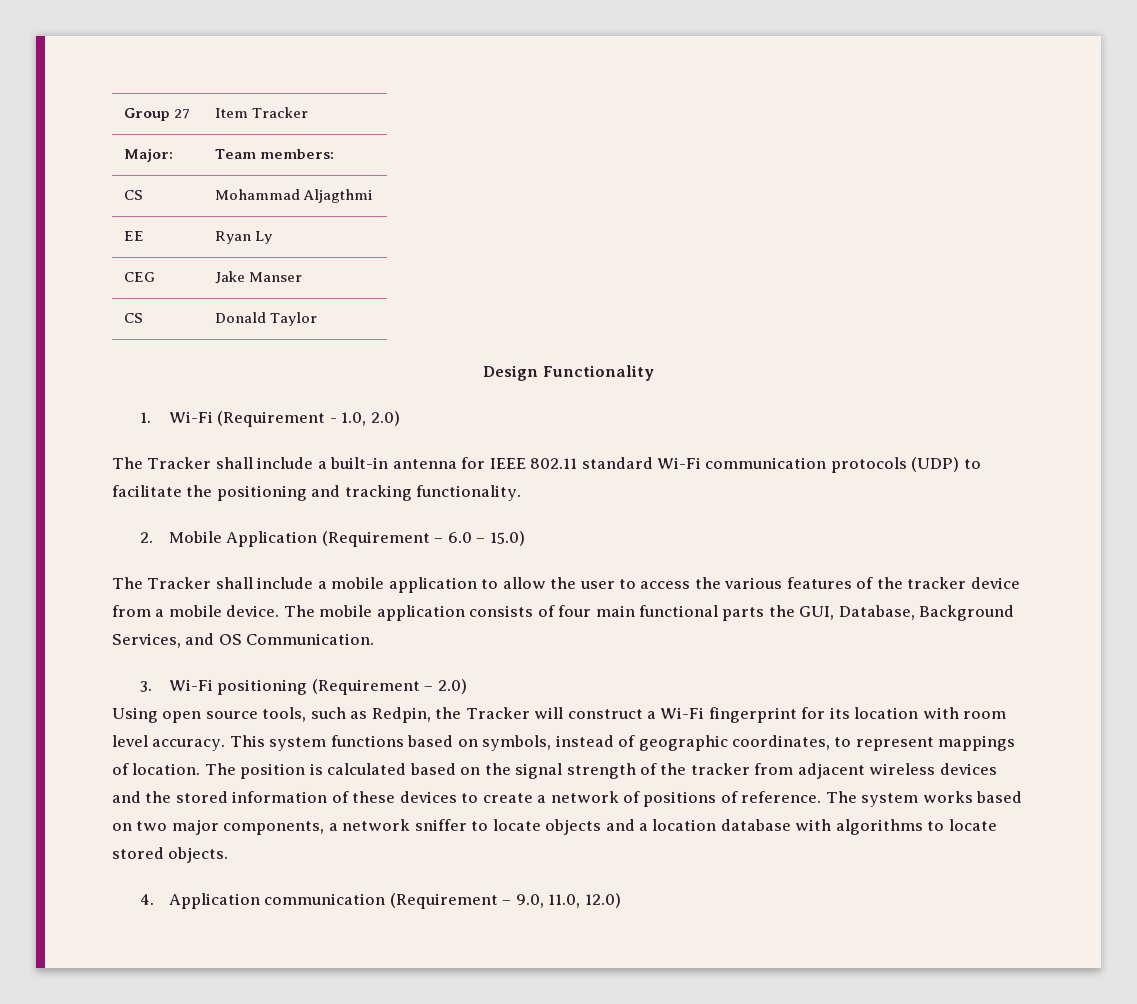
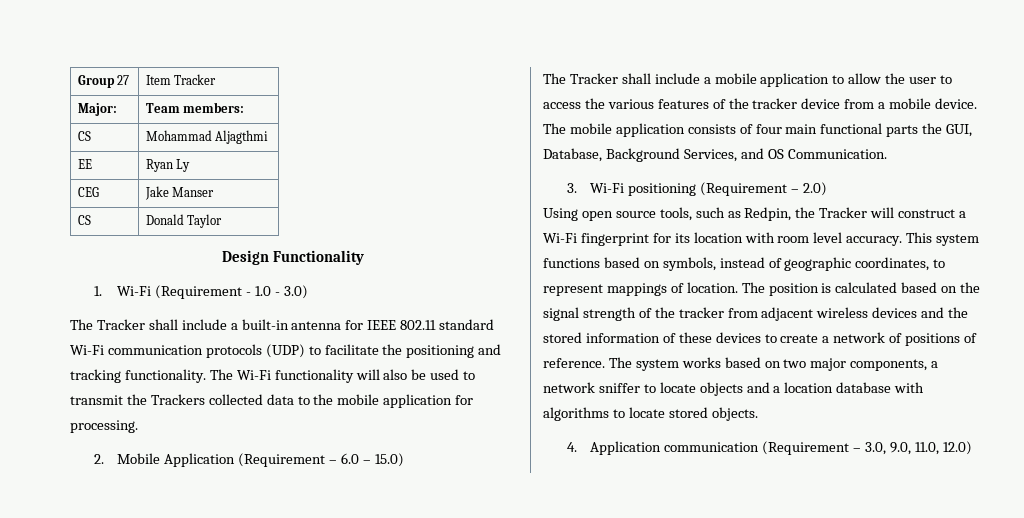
- 1. Wi-Fi (Requirement - 1.0, 2.0)
+ 1. Wi-Fi (Requirement - 1.0 - 3.0)
+ The Wi-Fi functionality will also be used to transmit the Trackers collected data to the mobile application for processing.
- 4. Application communication (Requirement – 9.0, 11.0, 12.0)
+ 4. Application communication (Requirement – 3.0, 9.0, 11.0, 12.0)

